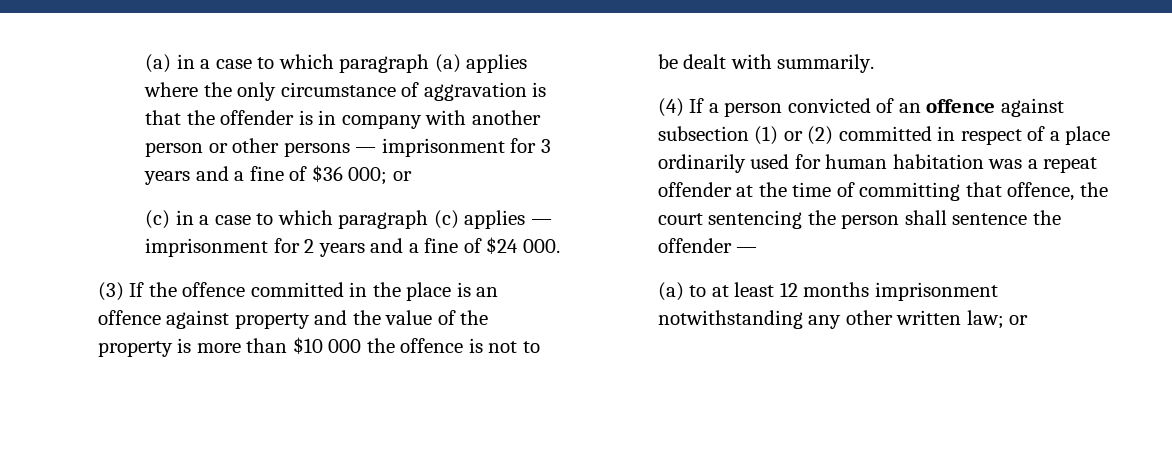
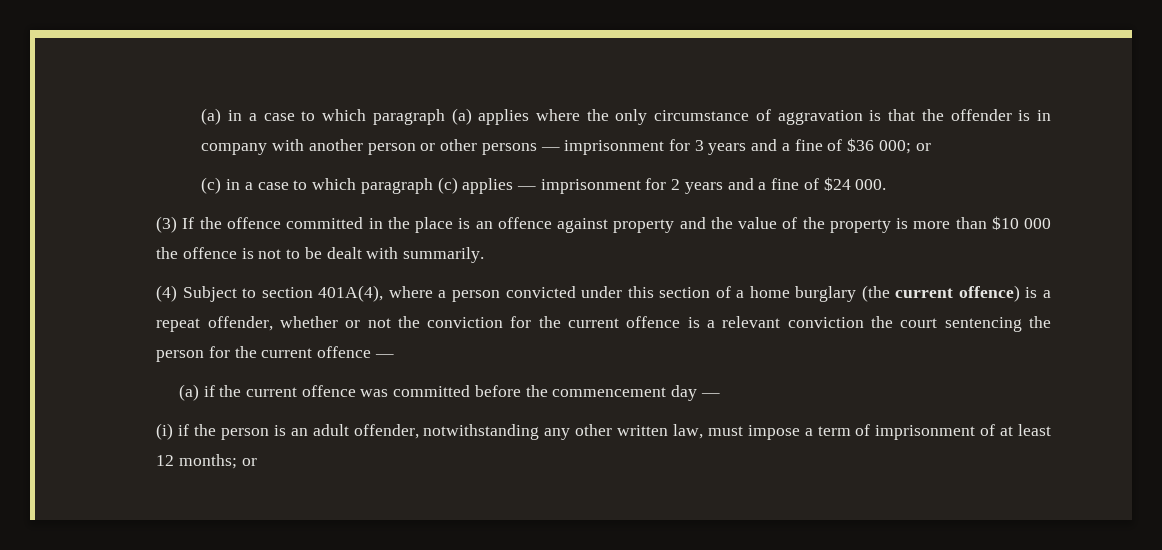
- (4) If a person convicted of an offence against subsection (1) or (2) committed in respect of a place ordinarily used for human habitation was a repeat offender at the time of committing that offence, the court sentencing the person shall sentence the offender —
- (a) to at least 12 months imprisonment notwithstanding any other written law; or
+ (4) Subject to section 401A(4), where a person convicted under this section of a home burglary (the current offence) is a repeat offender, whether or not the conviction for the current offence is a relevant conviction the court sentencing the person for the current offence —
+ (a) if the current offence was committed before the commencement day —
+ (i) if the person is an adult offender, notwithstanding any other written law, must impose a term of imprisonment of at least 12 months; or

